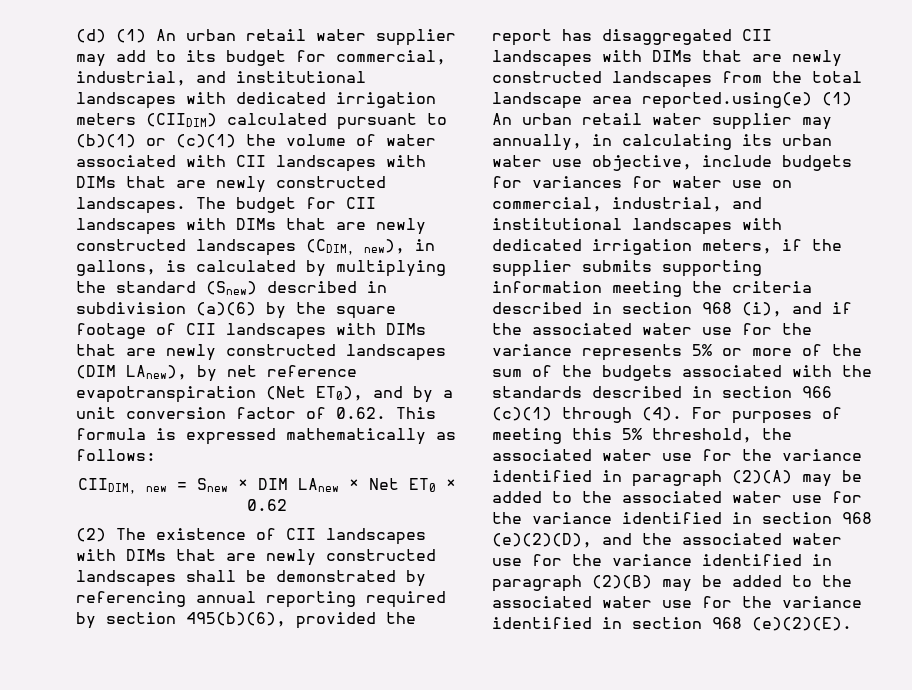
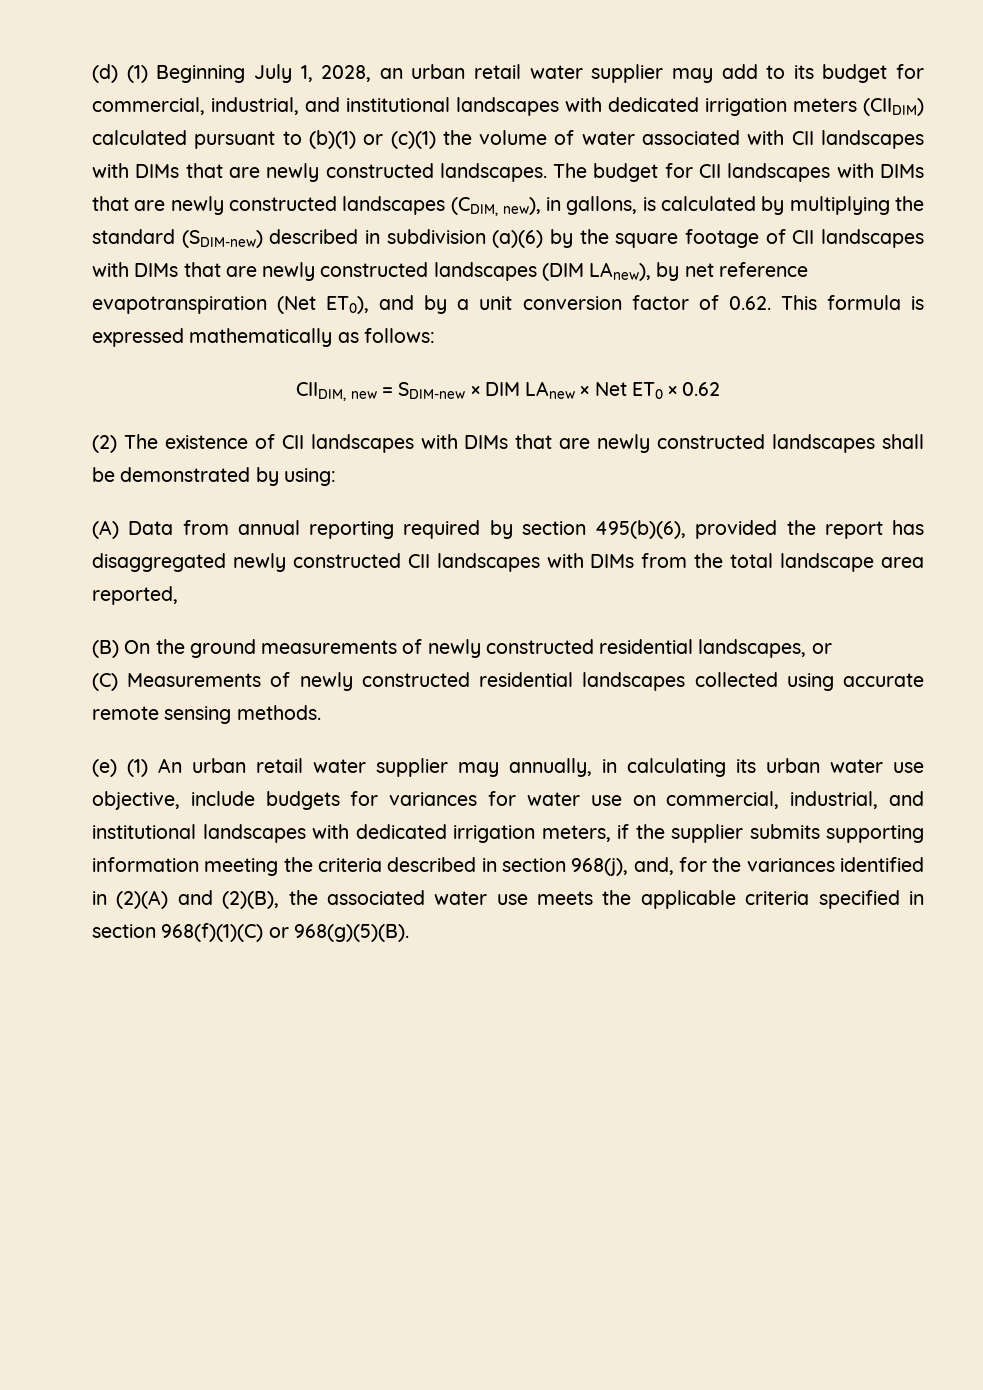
- (d) (1) An urban retail water supplier may add to its budget for commercial, industrial, and institutional landscapes with dedicated irrigation meters (CIIDIM) calculated pursuant to (b)(1) or (c)(1) the volume of water associated with CII landscapes with DIMs that are newly constructed landscapes.
+ (d) (1) Beginning July 1, 2028, an urban retail water supplier may add to its budget for commercial, industrial, and institutional landscapes with dedicated irrigation meters (CIIDIM) calculated pursuant to (b)(1) or (c)(1) the volume of water associated with CII landscapes with DIMs that are newly constructed landscapes.
- The budget for CII landscapes with DIMs that are newly constructed landscapes (CDIM, new), in gallons, is calculated by multiplying the standard (Snew) described in subdivision (a)(6) by the square footage of CII landscapes with DIMs that are newly constructed landscapes (DIM LAnew), by net reference evapotranspiration (Net ET0), and by a unit conversion factor of 0.62. This formula is expressed mathematically as follows:
+ The budget for CII landscapes with DIMs that are newly constructed landscapes (CDIM, new), in gallons, is calculated by multiplying the standard (SDIM-new) described in subdivision (a)(6) by the square footage of CII landscapes with DIMs that are newly constructed landscapes (DIM LAnew), by net reference evapotranspiration (Net ET0), and by a unit conversion factor of 0.62. This formula is expressed mathematically as follows:
- CIIDIM, new = Snew × DIM LAnew × Net ET0 × 0.62
+ CIIDIM, new = SDIM-new × DIM LAnew × Net ET0 × 0.62
- (2) The existence of CII landscapes with DIMs that are newly constructed landscapes shall be demonstrated by referencing annual reporting required by section 495(b)(6), provided the report has disaggregated CII landscapes with DIMs that are newly constructed landscapes from the total landscape area reported.using(e) (1) An urban retail water supplier may annually, in calculating its urban water use objective, include budgets for variances for water use on commercial, industrial, and institutional landscapes with dedicated irrigation meters, if the supplier submits supporting information meeting the criteria described in section 968 (i), and if the associated water use for the variance represents 5% or more of the sum of the budgets associated with the standards described in section 966 (c)(1) through (4). For purposes of meeting this 5% threshold, the associated water use for the variance identified in paragraph (2)(A) may be added to the associated water use for the variance identified in section 968 (e)(2)(D), and the associated water use for the variance identified in paragraph (2)(B) may be added to the associated water use for the variance identified in section 968 (e)(2)(E).
+ (2) The existence of CII landscapes with DIMs that are newly constructed landscapes shall be demonstrated by using:
+ (A) Data from annual reporting required by section 495(b)(6), provided the report has disaggregated newly constructed CII landscapes with DIMs from the total landscape area reported,
+ (B) On the ground measurements of newly constructed residential landscapes, or
+ (C) Measurements of newly constructed residential landscapes collected using accurate remote sensing methods.
+ (e) (1) An urban retail water supplier may annually, in calculating its urban water use objective, include budgets for variances for water use on commercial, industrial, and institutional landscapes with dedicated irrigation meters, if the supplier submits supporting information meeting the criteria described in section 968(j), and, for the variances identified in (2)(A) and (2)(B), the associated water use meets the applicable criteria specified in section 968(f)(1)(C) or 968(g)(5)(B).

